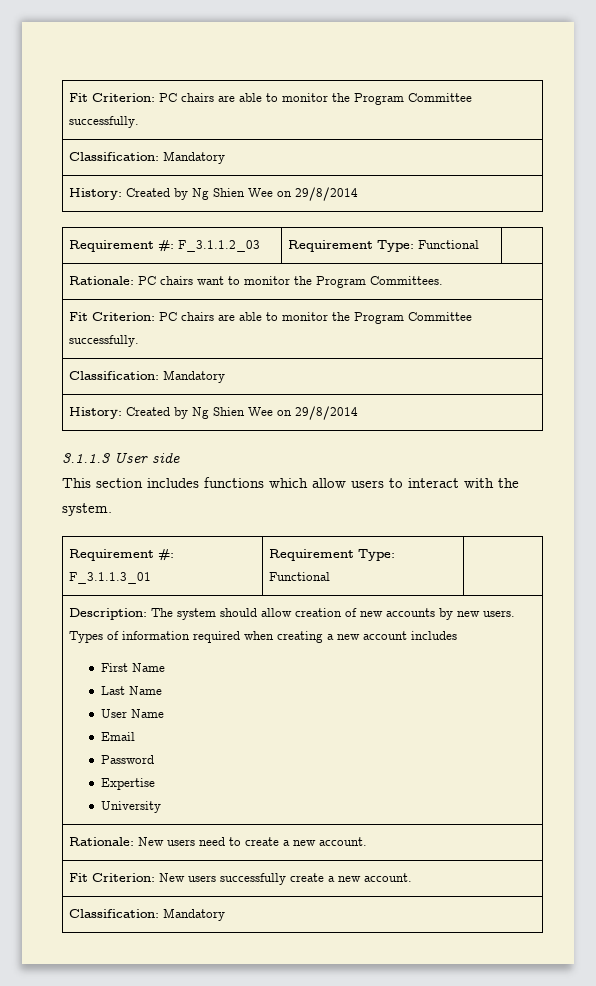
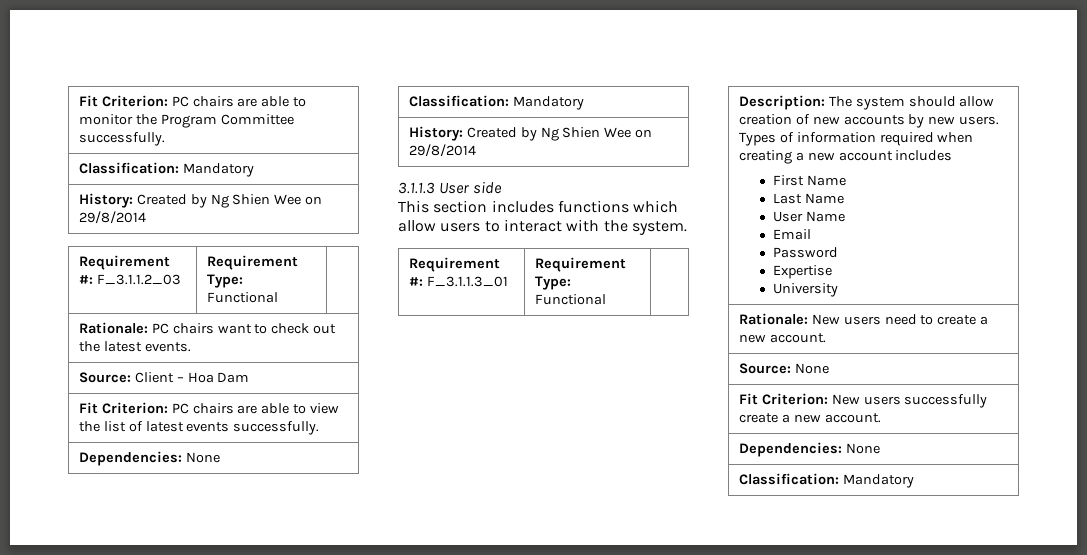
- Rationale: PC chairs want to monitor the Program Committees.
- Fit Criterion: PC chairs are able to monitor the Program Committee successfully.
+ Rationale: PC chairs want to check out the latest events.
+ Source: Client – Hoa Dam
+ Fit Criterion: PC chairs are able to view the list of latest events successfully.
+ Dependencies: None
+ Source: None
  Fit Criterion: New users successfully create a new account.
+ Dependencies: None

